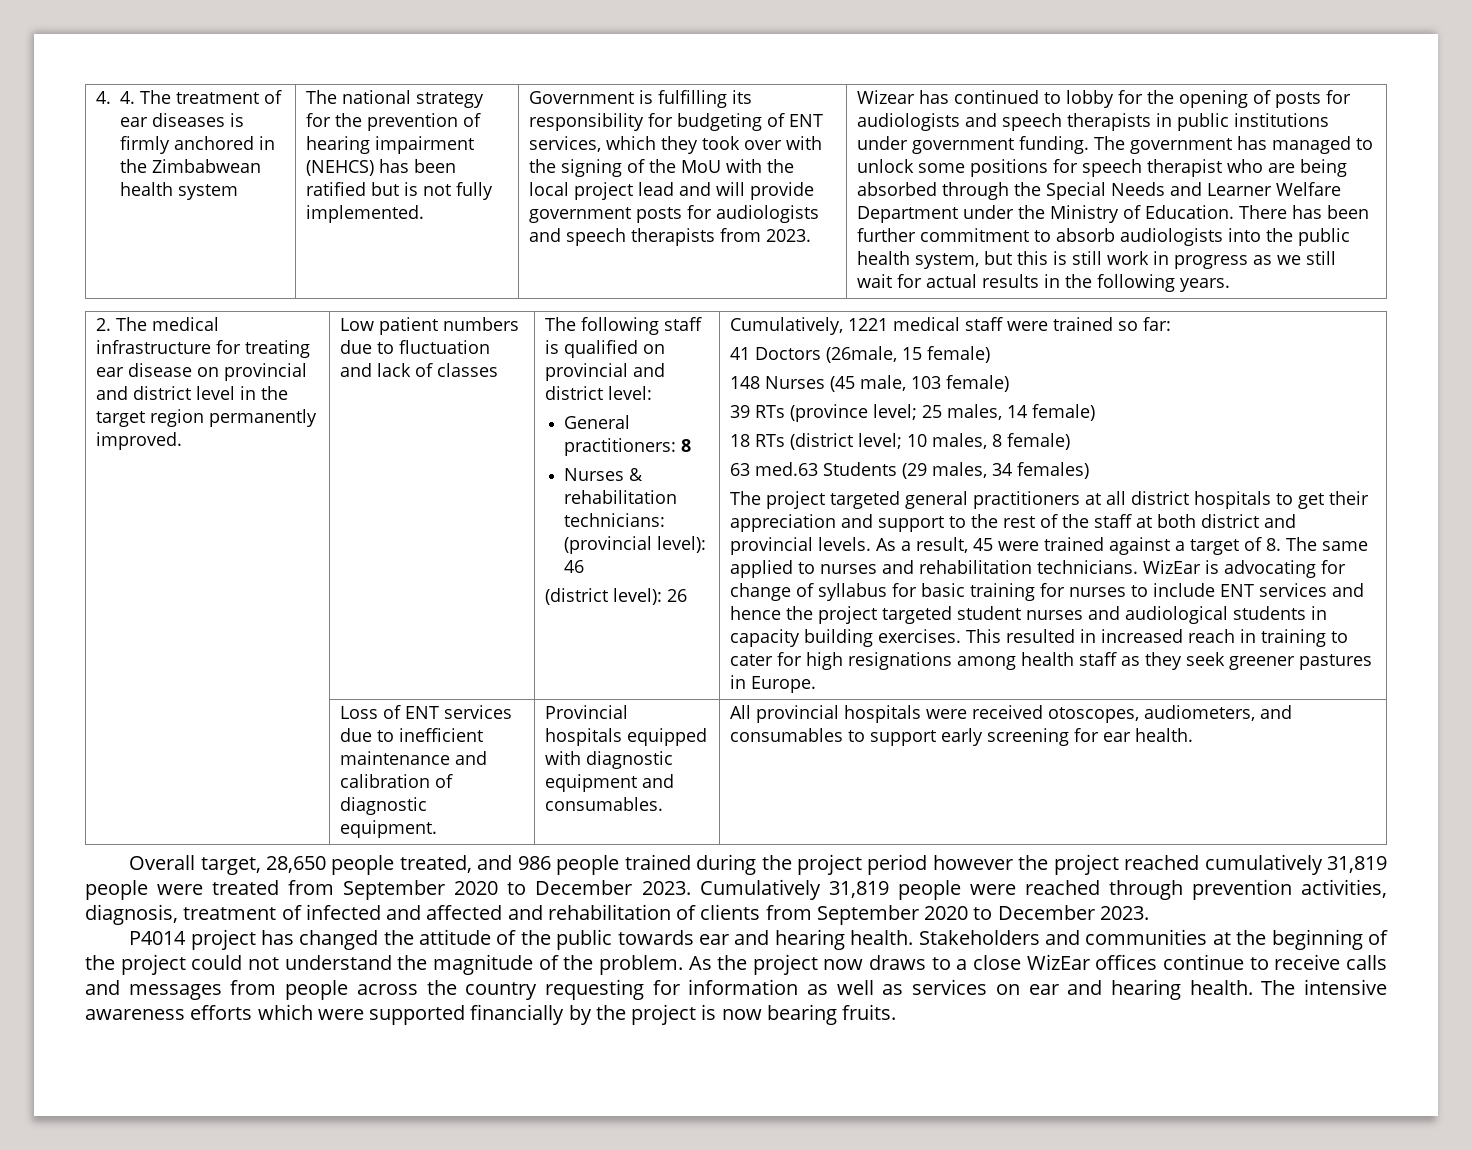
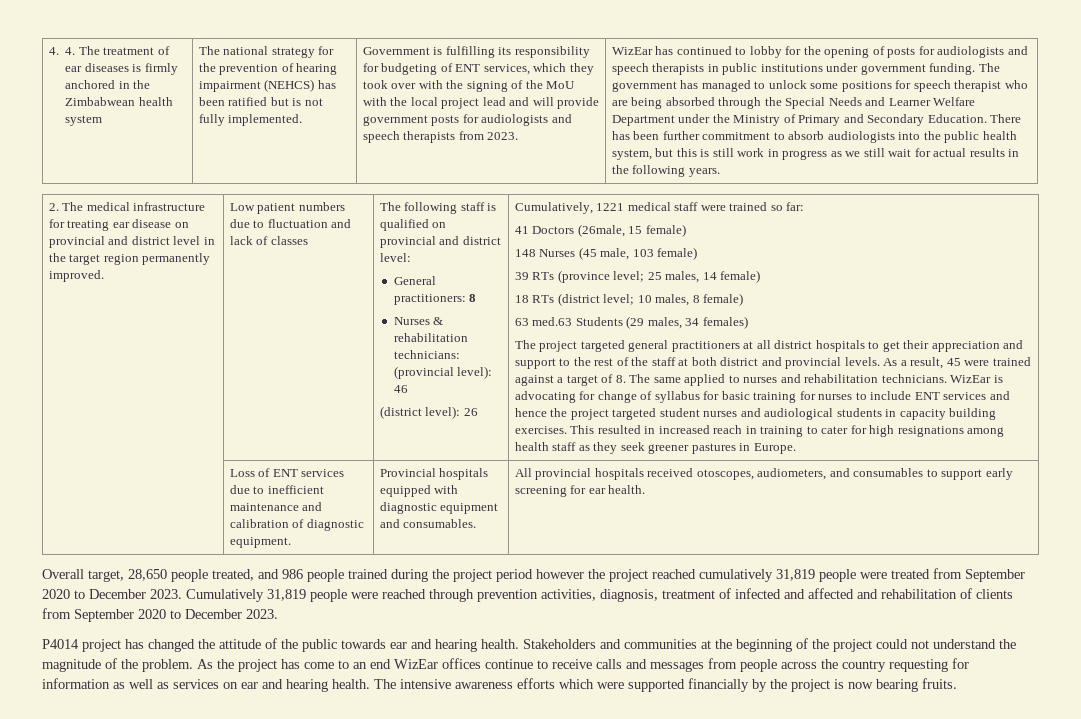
- Wizear has continued to lobby for the opening of posts for audiologists and speech therapists in public institutions under government funding.
+ WizEar has continued to lobby for the opening of posts for audiologists and speech therapists in public institutions under government funding.
- The government has managed to unlock some positions for speech therapist who are being absorbed through the Special Needs and Learner Welfare Department under the Ministry of Education.
+ The government has managed to unlock some positions for speech therapist who are being absorbed through the Special Needs and Learner Welfare Department under the Ministry of Primary and Secondary Education.
- | Loss of ENT services due to inefficient maintenance and calibration of diagnostic equipment. | Provincial hospitals equipped with diagnostic equipment and consumables. | All provincial hospitals were received otoscopes, audiometers, and consumables to support early screening for ear health.
+ | Loss of ENT services due to inefficient maintenance and calibration of diagnostic equipment. | Provincial hospitals equipped with diagnostic equipment and consumables. | All provincial hospitals received otoscopes, audiometers, and consumables to support early screening for ear health.
- As the project now draws to a close WizEar offices continue to receive calls and messages from people across the country requesting for information as well as services on ear and hearing health.
+ As the project has come to an end WizEar offices continue to receive calls and messages from people across the country requesting for information as well as services on ear and hearing health.

